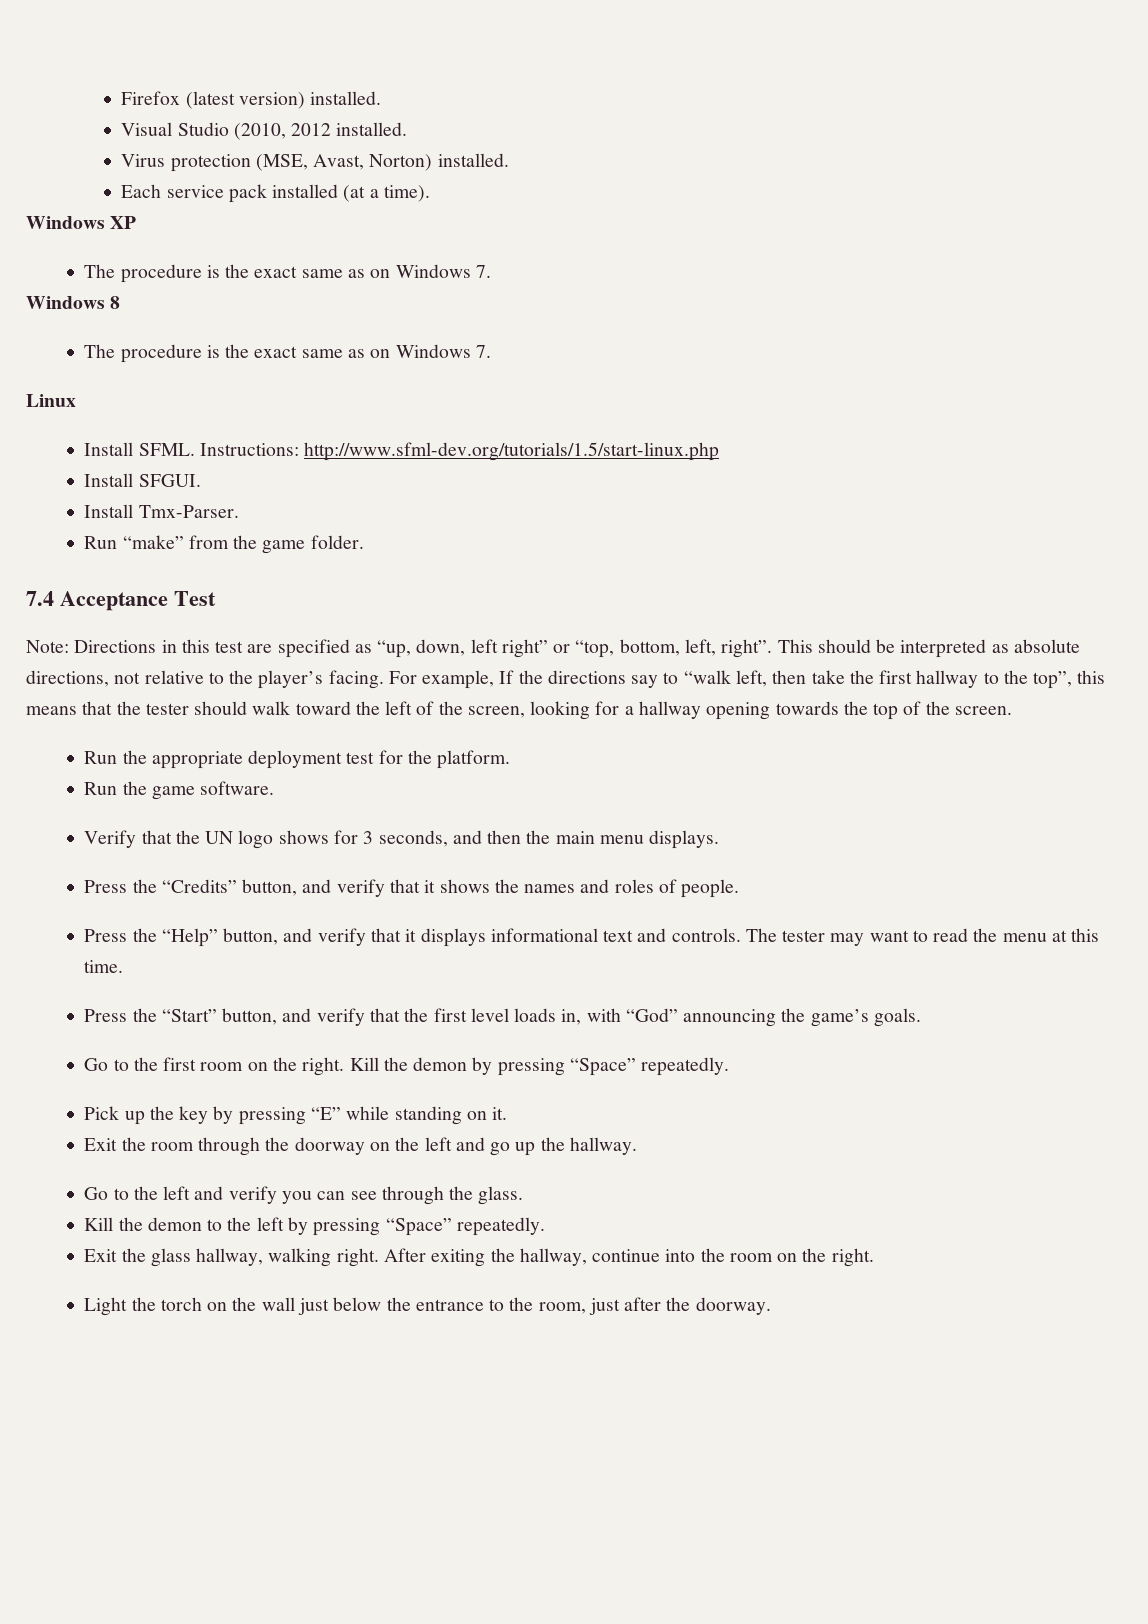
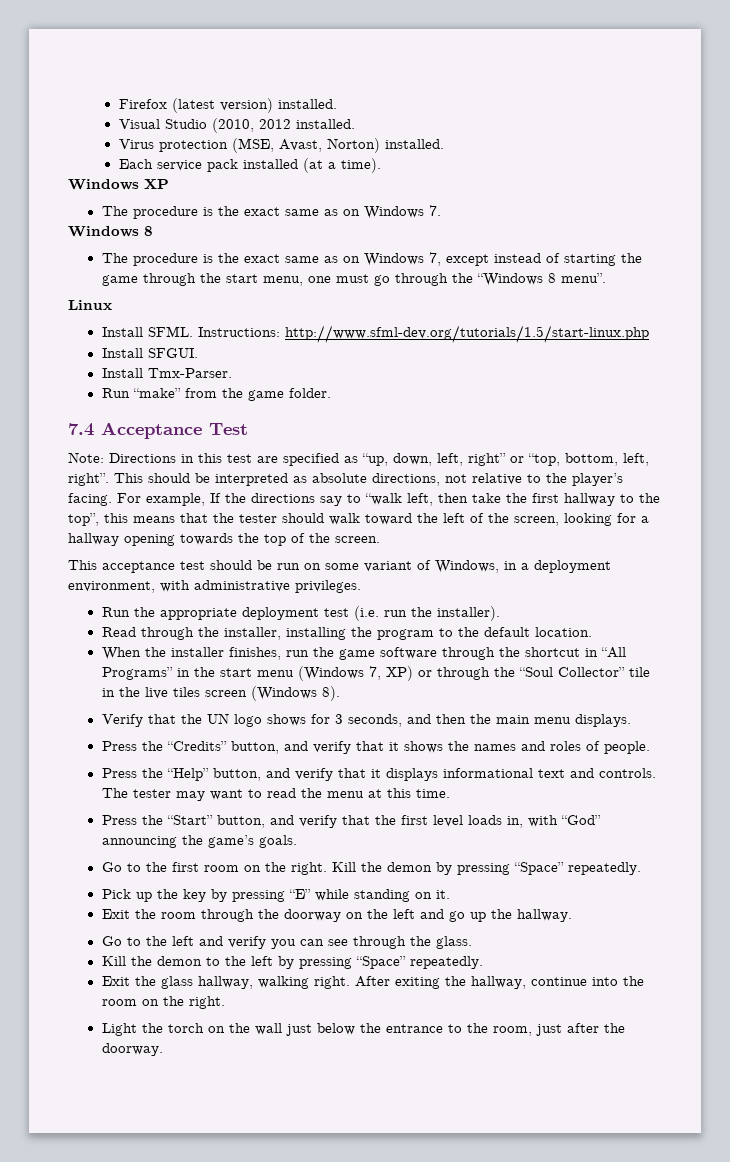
  Windows 8
- The procedure is the exact same as on Windows 7.
+ The procedure is the exact same as on Windows 7, except instead of starting the game through the start menu, one must go through the “Windows 8 menu”.
- Note: Directions in this test are specified as “up, down, left right” or “top, bottom, left, right”.
+ Note: Directions in this test are specified as “up, down, left, right” or “top, bottom, left, right”.
+ This acceptance test should be run on some variant of Windows, in a deployment environment, with administrative privileges.
- Run the appropriate deployment test for the platform.
- Run the game software.
+ Run the appropriate deployment test (i.e. run the installer).
+ Read through the installer, installing the program to the default location.
+ When the installer finishes, run the game software through the shortcut in “All Programs” in the start menu (Windows 7, XP) or through the “Soul Collector” tile in the live tiles screen (Windows 8).

